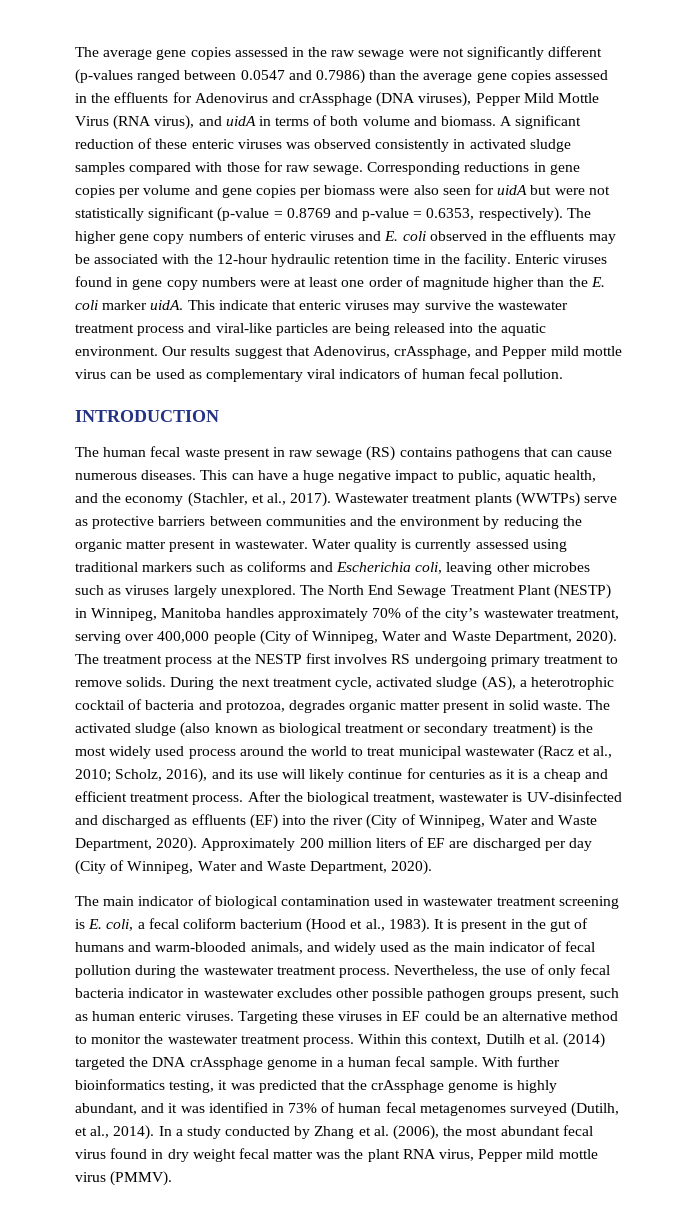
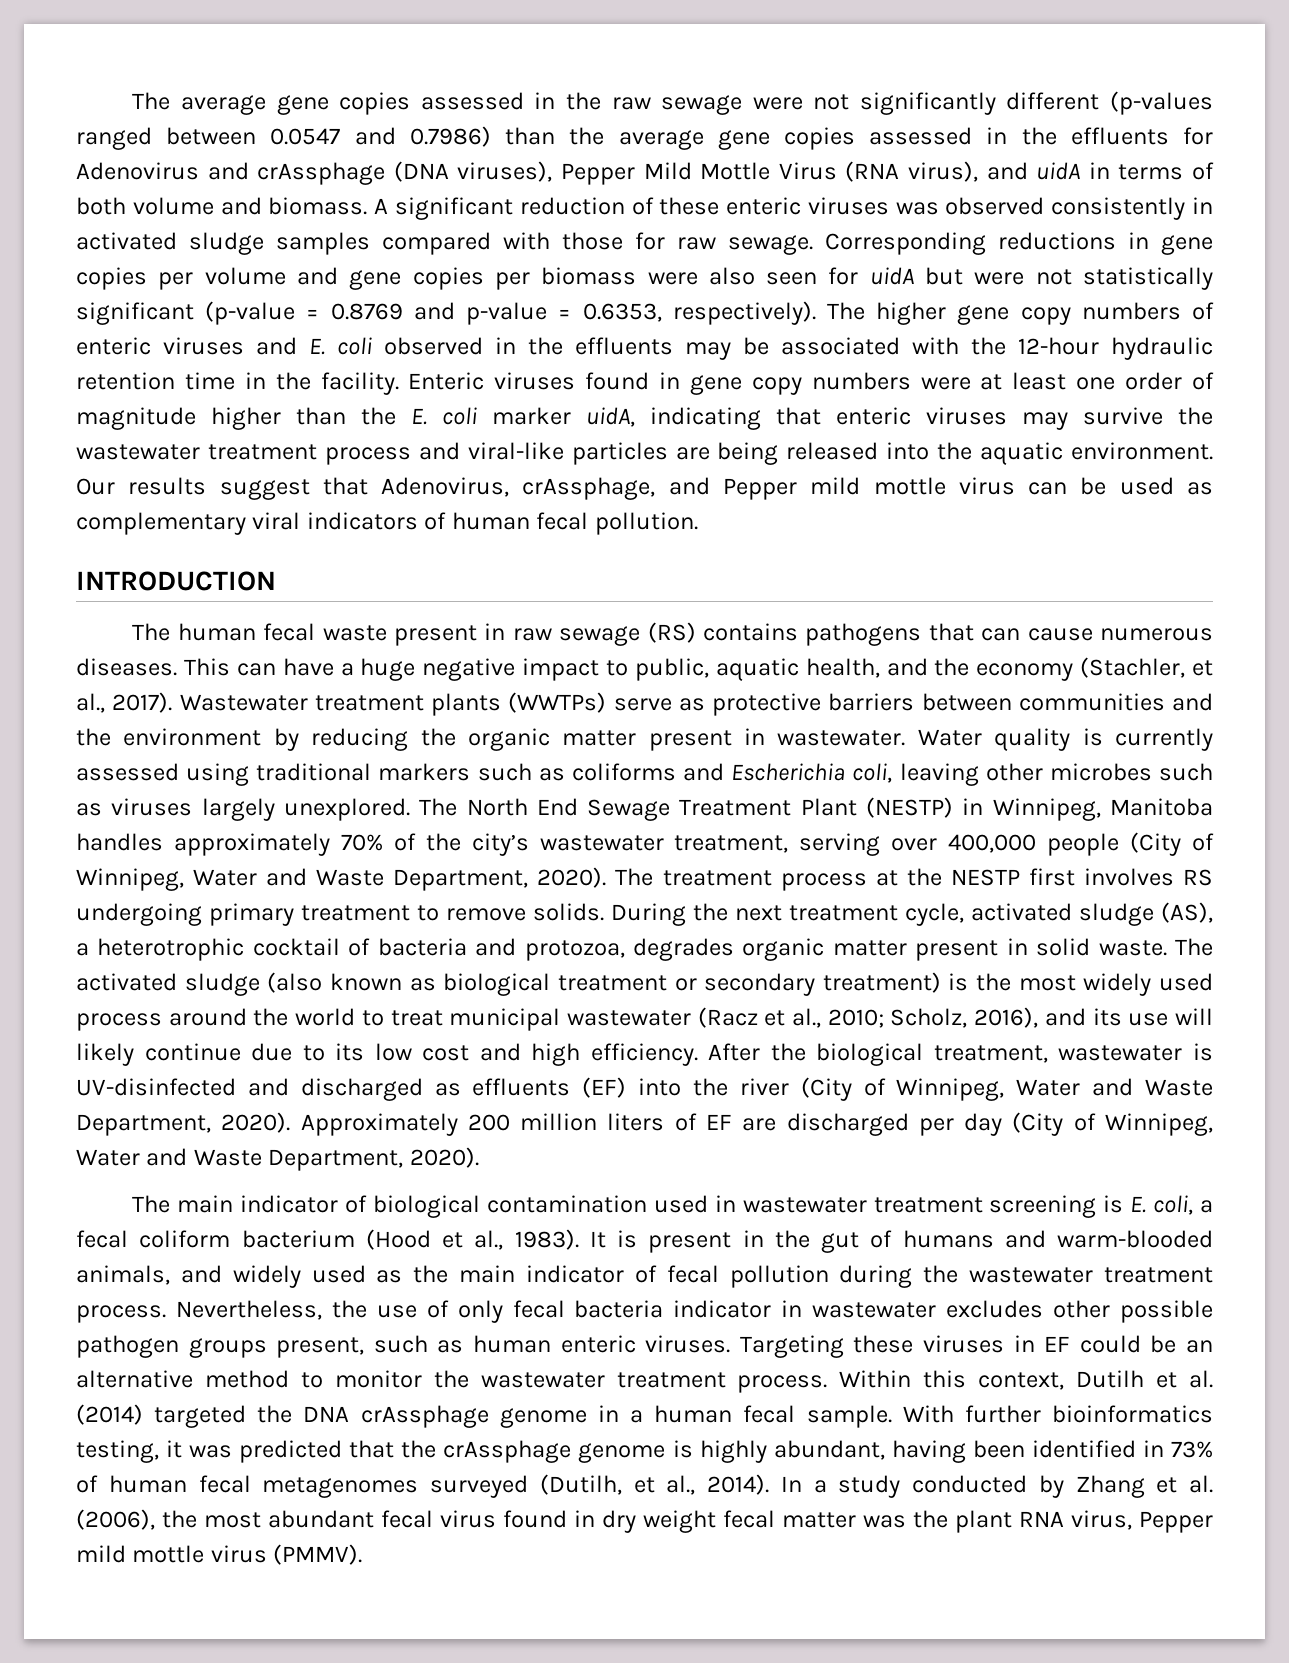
- Enteric viruses found in gene copy numbers were at least one order of magnitude higher than the E. coli marker uidA. This indicate that enteric viruses may survive the wastewater treatment process and viral-like particles are being released into the aquatic environment.
+ Enteric viruses found in gene copy numbers were at least one order of magnitude higher than the E. coli marker uidA, indicating that enteric viruses may survive the wastewater treatment process and viral-like particles are being released into the aquatic environment.
- The activated sludge (also known as biological treatment or secondary treatment) is the most widely used process around the world to treat municipal wastewater (Racz et al., 2010; Scholz, 2016), and its use will likely continue for centuries as it is a cheap and efficient treatment process.
+ The activated sludge (also known as biological treatment or secondary treatment) is the most widely used process around the world to treat municipal wastewater (Racz et al., 2010; Scholz, 2016), and its use will likely continue due to its low cost and high efficiency.
- With further bioinformatics testing, it was predicted that the crAssphage genome is highly abundant, and it was identified in 73% of human fecal metagenomes surveyed (Dutilh, et al., 2014).
+ With further bioinformatics testing, it was predicted that the crAssphage genome is highly abundant, having been identified in 73% of human fecal metagenomes surveyed (Dutilh, et al., 2014).

